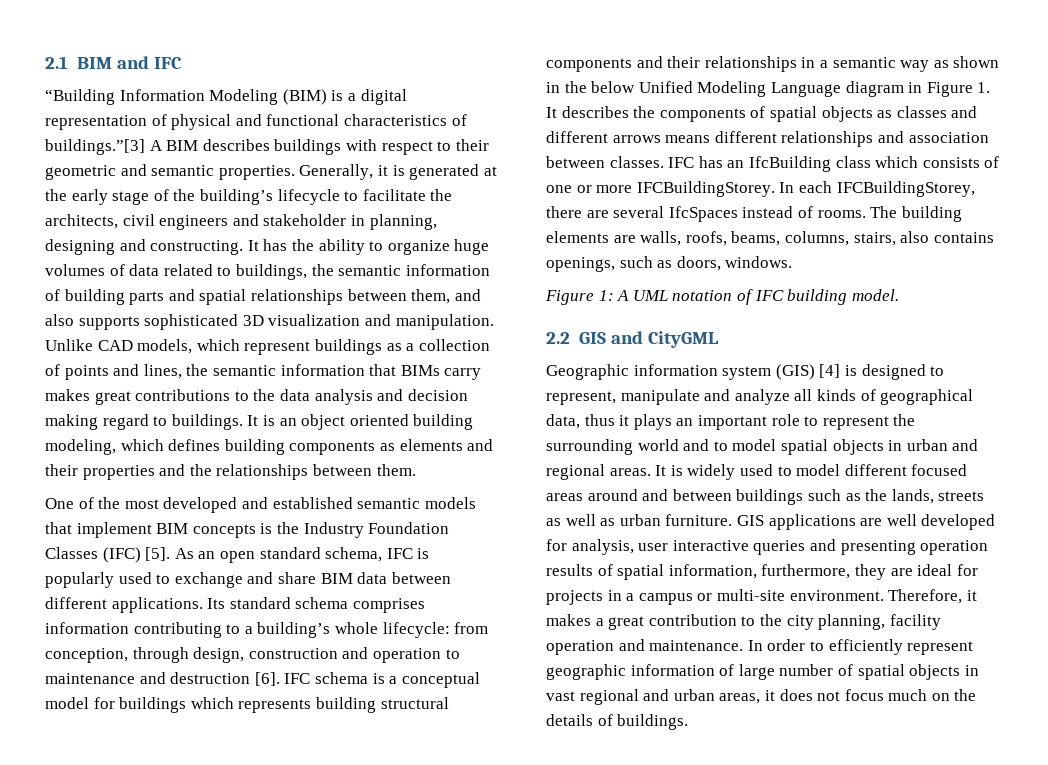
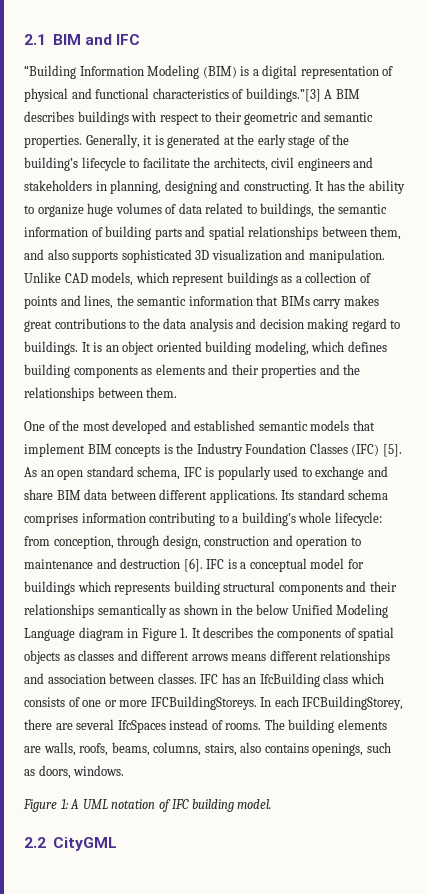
- Generally, it is generated at the early stage of the building’s lifecycle to facilitate the architects, civil engineers and stakeholder in planning, designing and constructing.
+ Generally, it is generated at the early stage of the building’s lifecycle to facilitate the architects, civil engineers and stakeholders in planning, designing and constructing.
- IFC schema is a conceptual model for buildings which represents building structural components and their relationships in a semantic way as shown in the below Unified Modeling Language diagram in Figure 1. It describes the components of spatial objects as classes and different arrows means different relationships and association between classes.
+ IFC is a conceptual model for buildings which represents building structural components and their relationships semantically as shown in the below Unified Modeling Language diagram in Figure 1. It describes the components of spatial objects as classes and different arrows means different relationships and association between classes.
- IFC has an IfcBuilding class which consists of one or more IFCBuildingStorey.
+ IFC has an IfcBuilding class which consists of one or more IFCBuildingStoreys.
- 2.2 GIS and CityGML
+ 2.2 CityGML
- Geographic information system (GIS) [4] is designed to represent, manipulate and analyze all kinds of geographical data, thus it plays an important role to represent the surrounding world and to model spatial objects in urban and regional areas. It is widely used to model different focused areas around and between buildings such as the lands, streets as well as urban furniture. GIS applications are well developed for analysis, user interactive queries and presenting operation results of spatial information, furthermore, they are ideal for projects in a campus or multi-site environment. Therefore, it makes a great contribution to the city planning, facility operation and maintenance. In order to efficiently represent geographic information of large number of spatial objects in vast regional and urban areas, it does not focus much on the details of buildings.

